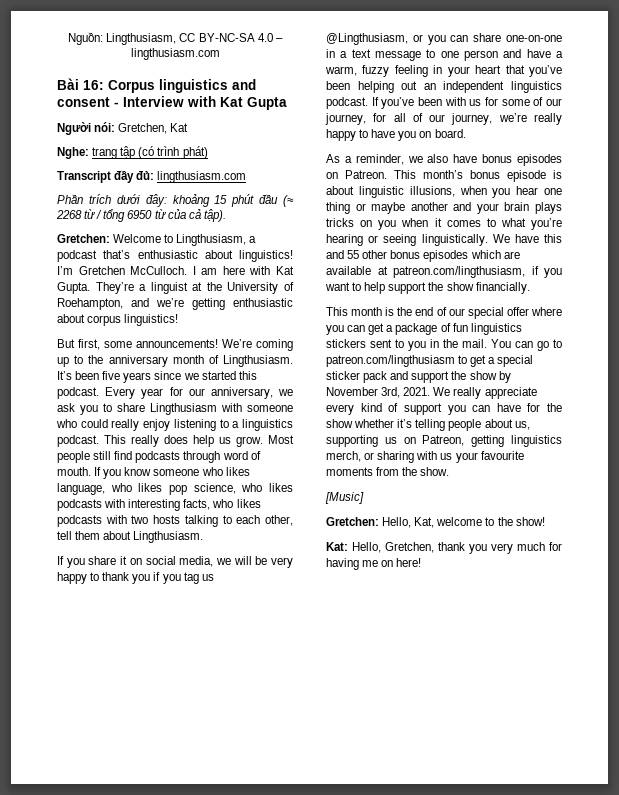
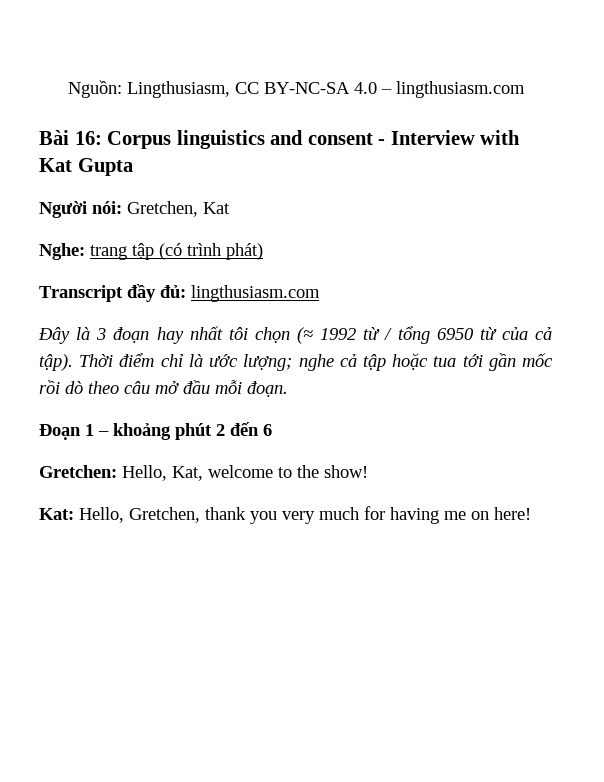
- Phần trích dưới đây: khoảng 15 phút đầu (≈ 2268 từ / tổng 6950 từ của cả tập).
- Gretchen: Welcome to Lingthusiasm, a podcast that’s enthusiastic about linguistics! I’m Gretchen McCulloch. I am here with Kat Gupta. They’re a linguist at the University of Roehampton, and we’re getting enthusiastic about corpus linguistics!
- But first, some announcements! We’re coming up to the anniversary month of Lingthusiasm. It’s been five years since we started this podcast. Every year for our anniversary, we ask you to share Lingthusiasm with someone who could really enjoy listening to a linguistics podcast. This really does help us grow. Most people still find podcasts through word of mouth. If you know someone who likes language, who likes pop science, who likes podcasts with interesting facts, who likes podcasts with two hosts talking to each other, tell them about Lingthusiasm.
- If you share it on social media, we will be very happy to thank you if you tag us @Lingthusiasm, or you can share one-on-one in a text message to one person and have a warm, fuzzy feeling in your heart that you’ve been helping out an independent linguistics podcast. If you’ve been with us for some of our journey, for all of our journey, we’re really happy to have you on board.
- As a reminder, we also have bonus episodes on Patreon. This month’s bonus episode is about linguistic illusions, when you hear one thing or maybe another and your brain plays tricks on you when it comes to what you’re hearing or seeing linguistically. We have this and 55 other bonus episodes which are available at patreon.com/lingthusiasm, if you want to help support the show financially.
- This month is the end of our special offer where you can get a package of fun linguistics stickers sent to you in the mail. You can go to patreon.com/lingthusiasm to get a special sticker pack and support the show by November 3rd, 2021. We really appreciate every kind of support you can have for the show whether it’s telling people about us, supporting us on Patreon, getting linguistics merch, or sharing with us your favourite moments from the show.
- [Music]
+ Đây là 3 đoạn hay nhất tôi chọn (≈ 1992 từ / tổng 6950 từ của cả tập). Thời điểm chỉ là ước lượng; nghe cả tập hoặc tua tới gần mốc rồi dò theo câu mở đầu mỗi đoạn.
+ Đoạn 1 – khoảng phút 2 đến 6

